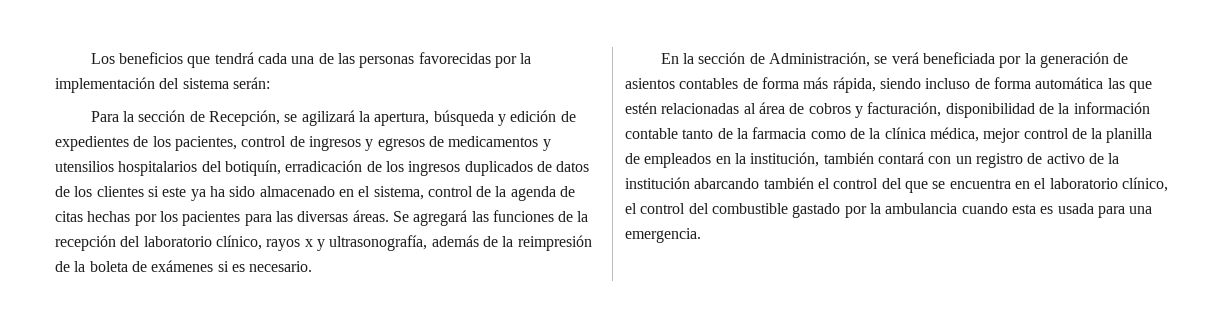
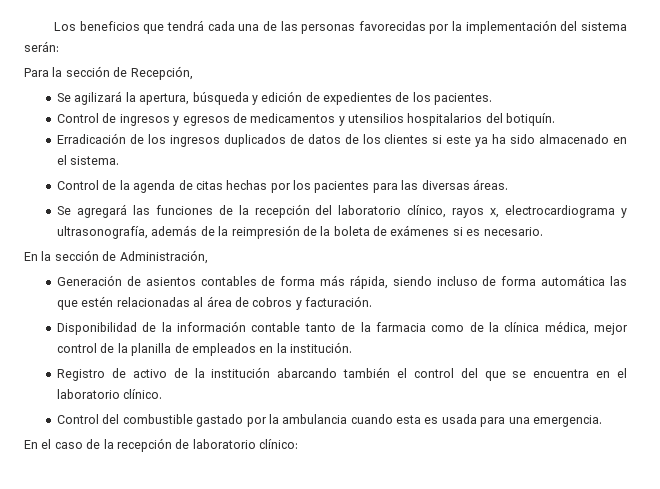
- Para la sección de Recepción, se agilizará la apertura, búsqueda y edición de expedientes de los pacientes, control de ingresos y egresos de medicamentos y utensilios hospitalarios del botiquín, erradicación de los ingresos duplicados de datos de los clientes si este ya ha sido almacenado en el sistema, control de la agenda de citas hechas por los pacientes para las diversas áreas. Se agregará las funciones de la recepción del laboratorio clínico, rayos x y ultrasonografía, además de la reimpresión de la boleta de exámenes si es necesario.
+ Para la sección de Recepción,
+ Se agilizará la apertura, búsqueda y edición de expedientes de los pacientes.
+ Control de ingresos y egresos de medicamentos y utensilios hospitalarios del botiquín.
+ Erradicación de los ingresos duplicados de datos de los clientes si este ya ha sido almacenado en el sistema.
+ Control de la agenda de citas hechas por los pacientes para las diversas áreas.
+ Se agregará las funciones de la recepción del laboratorio clínico, rayos x, electrocardiograma y ultrasonografía, además de la reimpresión de la boleta de exámenes si es necesario.
- En la sección de Administración, se verá beneficiada por la generación de asientos contables de forma más rápida, siendo incluso de forma automática las que estén relacionadas al área de cobros y facturación, disponibilidad de la información contable tanto de la farmacia como de la clínica médica, mejor control de la planilla de empleados en la institución, también contará con un registro de activo de la institución abarcando también el control del que se encuentra en el laboratorio clínico, el control del combustible gastado por la ambulancia cuando esta es usada para una emergencia.
+ En la sección de Administración,
+ Generación de asientos contables de forma más rápida, siendo incluso de forma automática las que estén relacionadas al área de cobros y facturación.
+ Disponibilidad de la información contable tanto de la farmacia como de la clínica médica, mejor control de la planilla de empleados en la institución.
+ Registro de activo de la institución abarcando también el control del que se encuentra en el laboratorio clínico.
+ Control del combustible gastado por la ambulancia cuando esta es usada para una emergencia.
+ En el caso de la recepción de laboratorio clínico:

